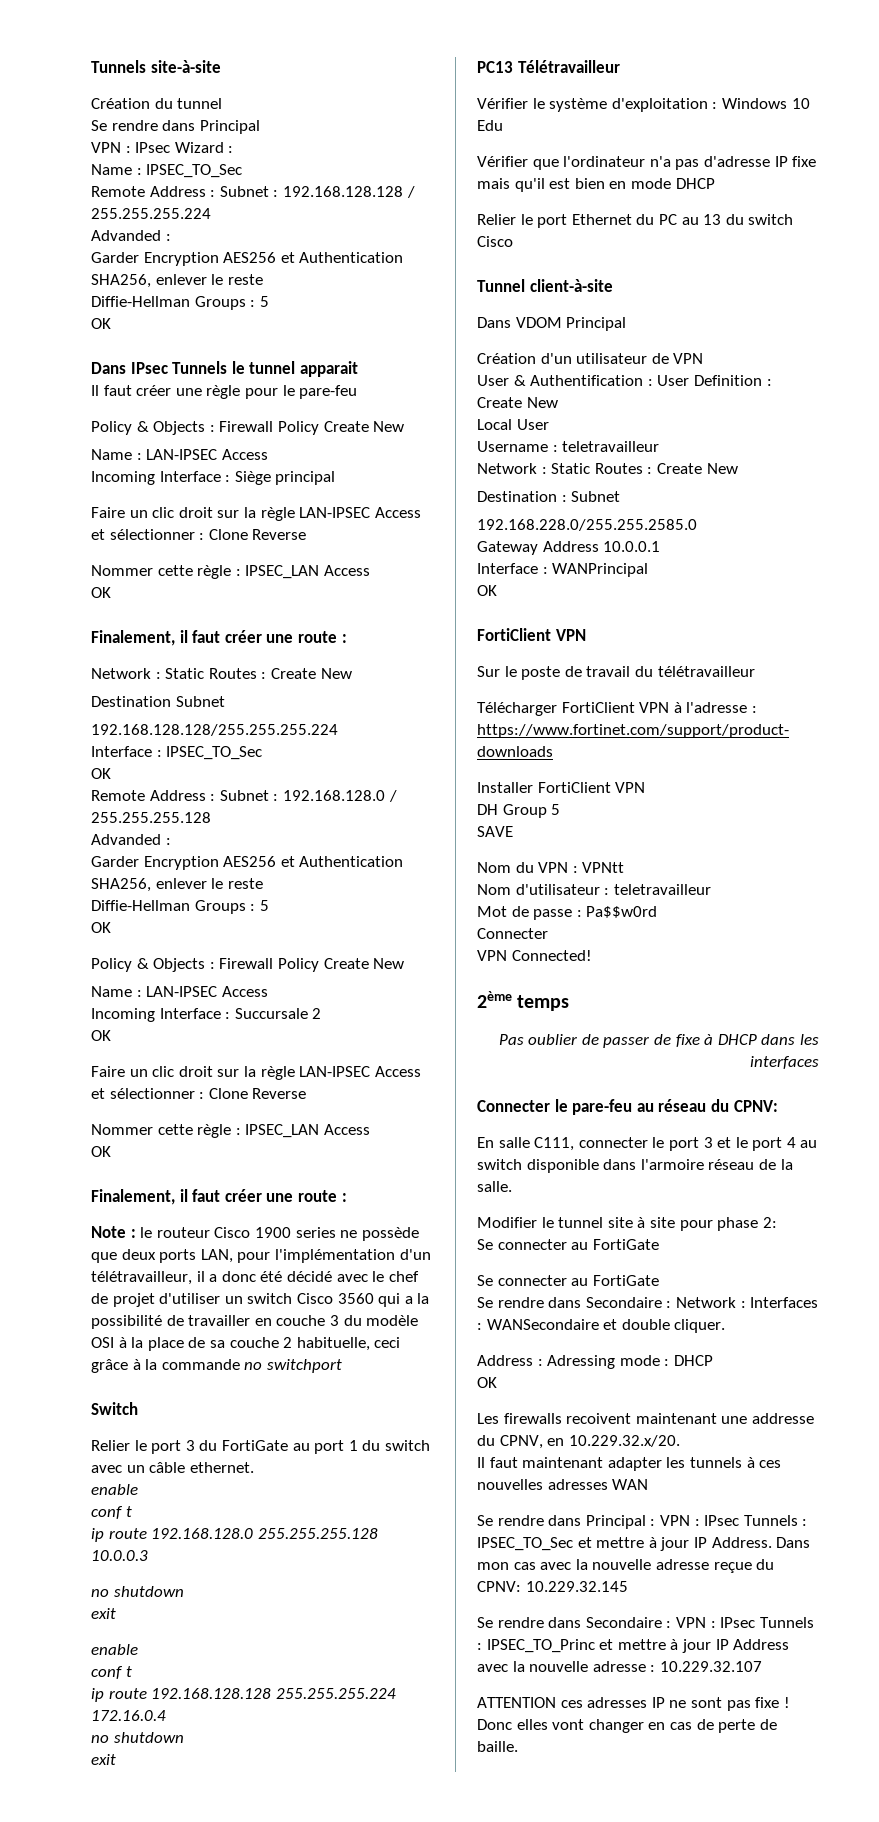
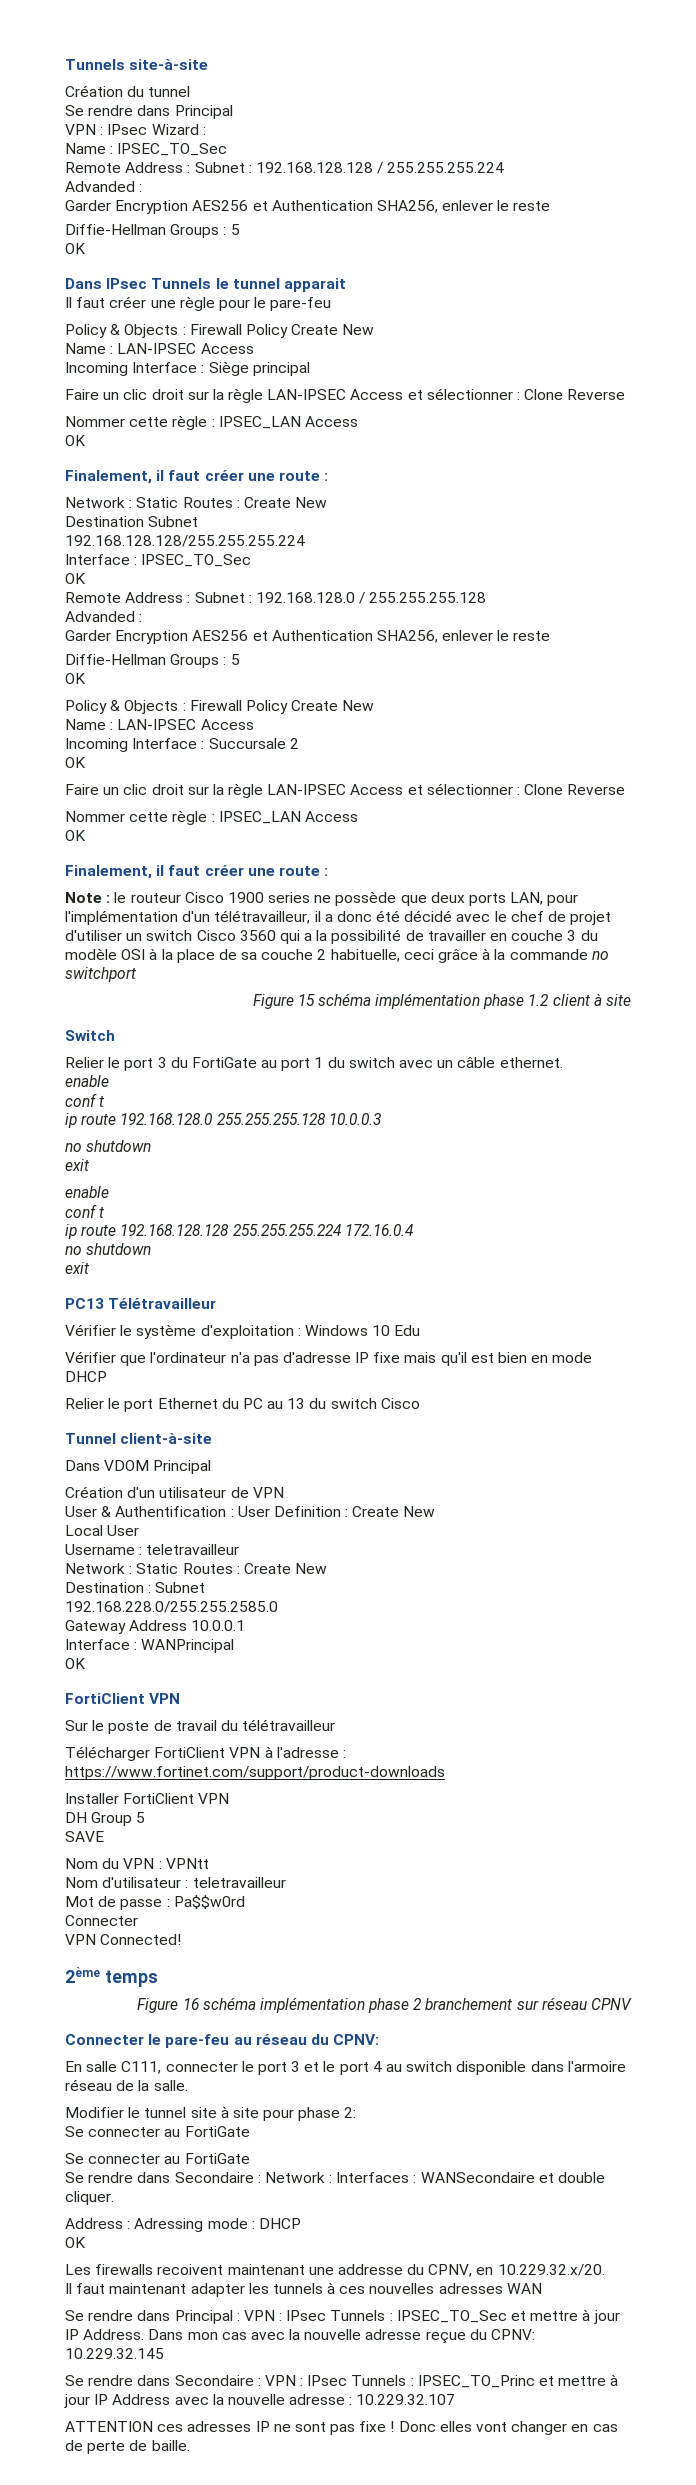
+ Figure 15 schéma implémentation phase 1.2 client à site
- Pas oublier de passer de fixe à DHCP dans les interfaces
+ Figure 16 schéma implémentation phase 2 branchement sur réseau CPNV

